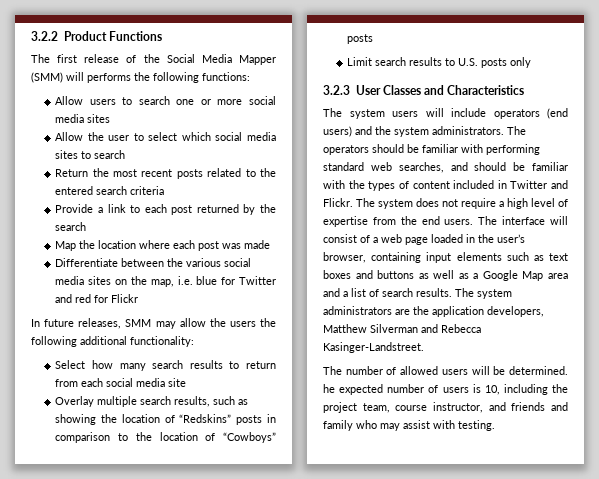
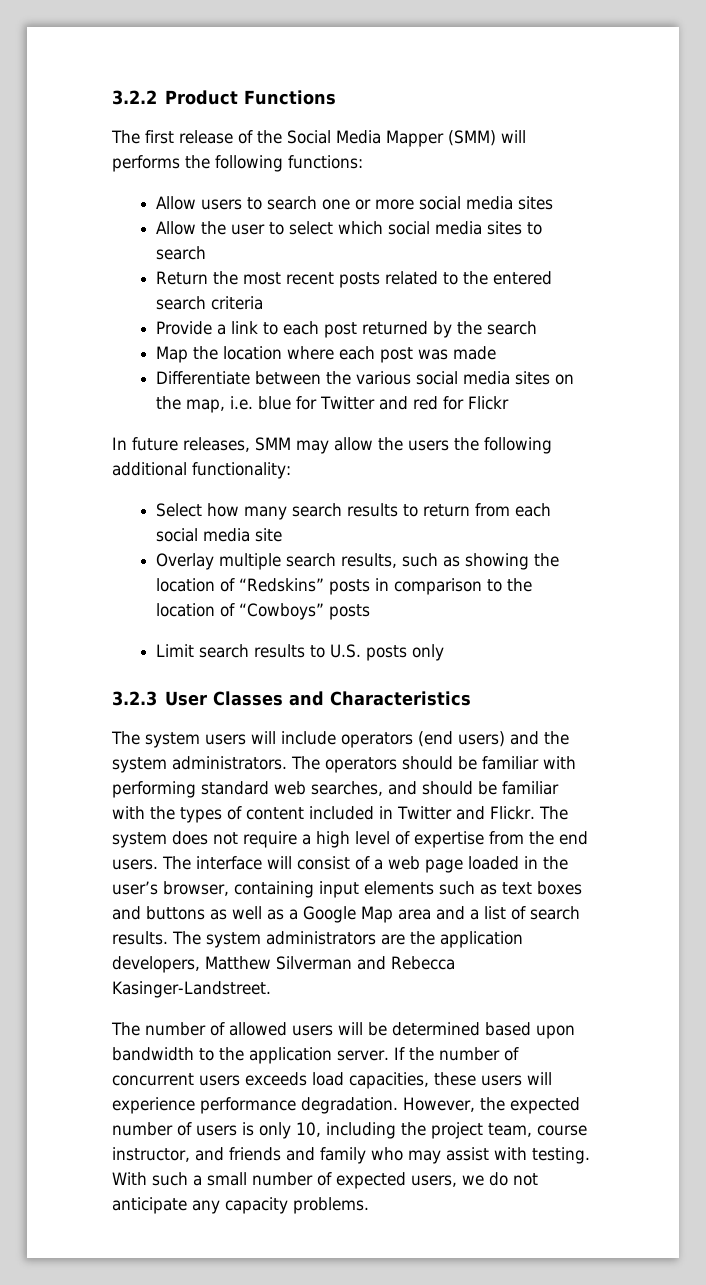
- The number of allowed users will be determined. he expected number of users is 10, including the project team, course instructor, and friends and family who may assist with testing.
+ The number of allowed users will be determined based upon bandwidth to the application server. If the number of concurrent users exceeds load capacities, these users will experience performance degradation. However, the expected number of users is only 10, including the project team, course instructor, and friends and family who may assist with testing.
+ With such a small number of expected users, we do not anticipate any capacity problems.

